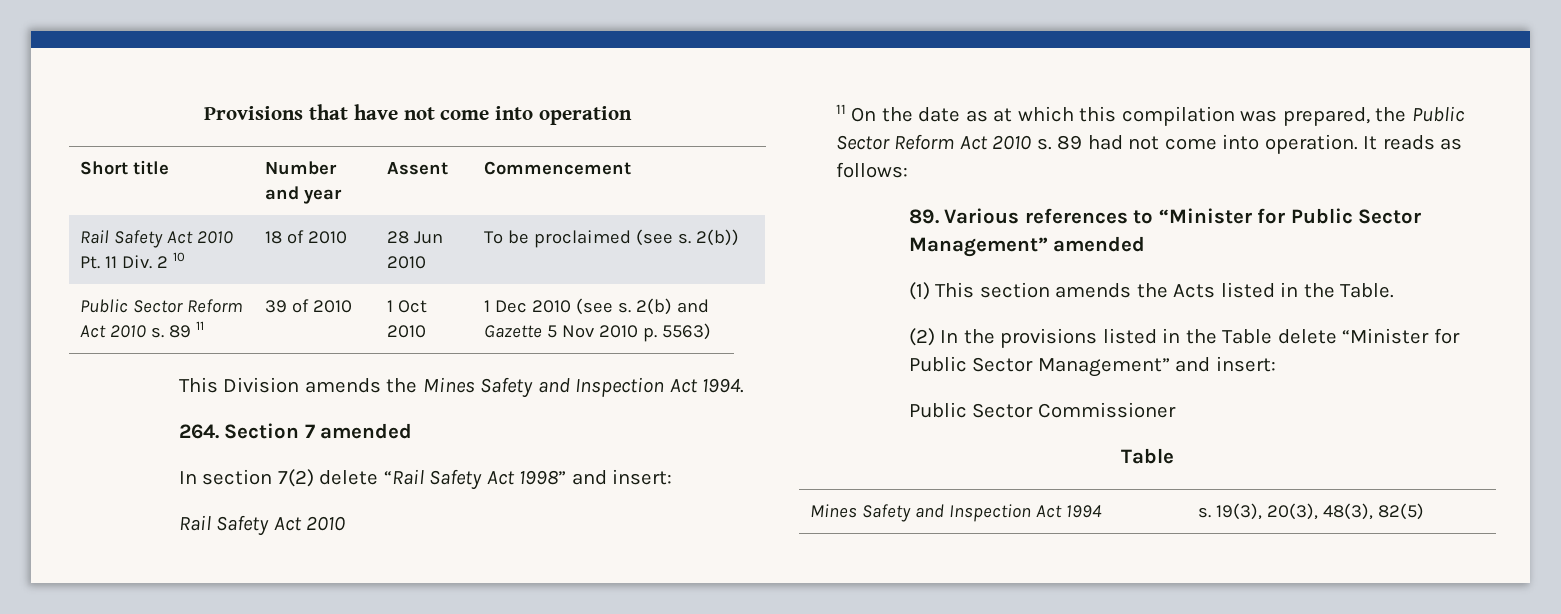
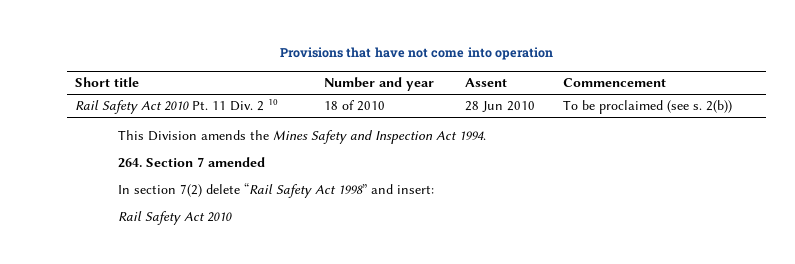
- Public Sector Reform Act 2010 s. 89 11 | 39 of 2010 | 1 Oct 2010 | 1 Dec 2010 (see s. 2(b) and Gazette 5 Nov 2010 p. 5563)
- 11 On the date as at which this compilation was prepared, the Public Sector Reform Act 2010 s. 89 had not come into operation. It reads as follows:
- 89. Various references to “Minister for Public Sector Management” amended
- (1) This section amends the Acts listed in the Table.
- (2) In the provisions listed in the Table delete “Minister for Public Sector Management” and insert:
- Public Sector Commissioner
- Table
- Mines Safety and Inspection Act 1994 | s. 19(3), 20(3), 48(3), 82(5)

